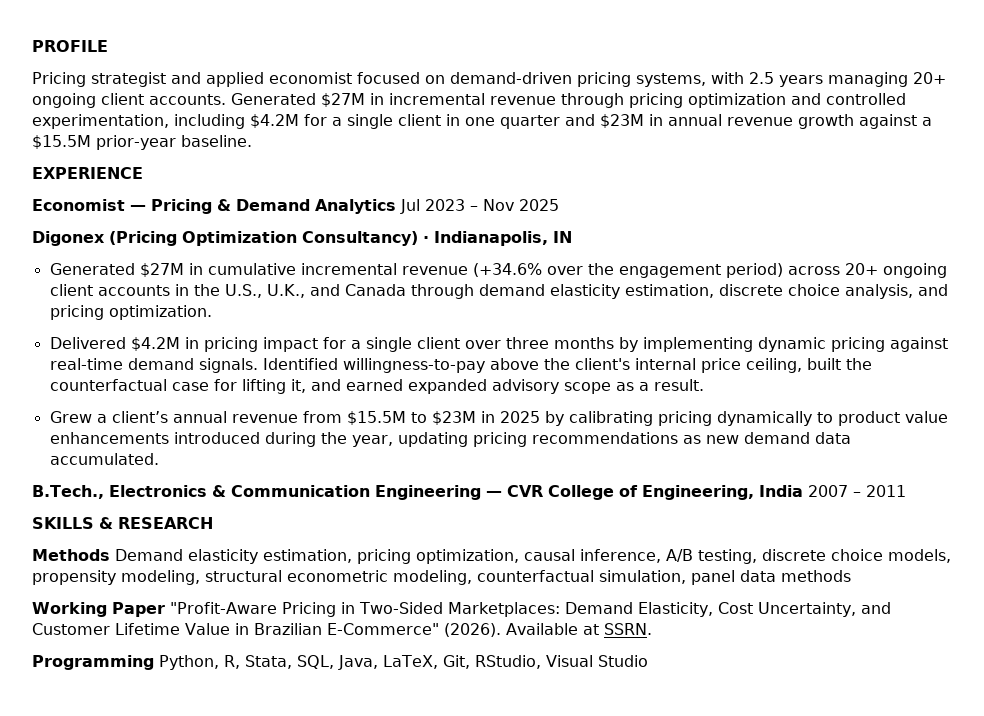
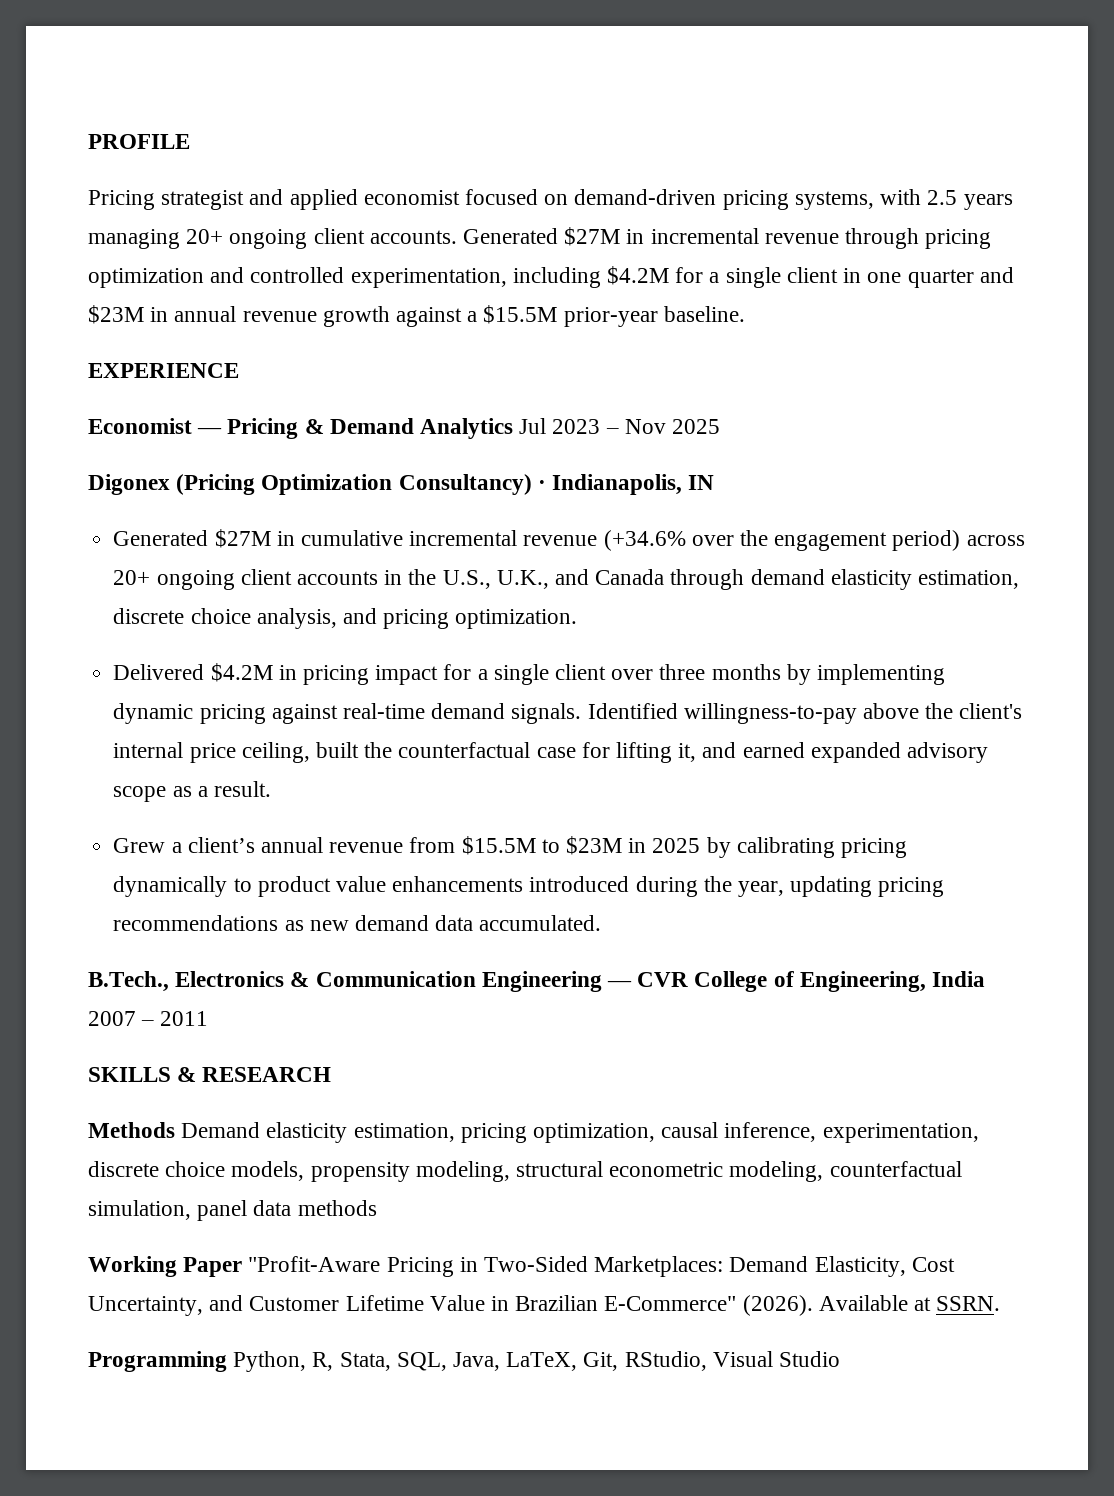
- Methods Demand elasticity estimation, pricing optimization, causal inference, A/B testing, discrete choice models, propensity modeling, structural econometric modeling, counterfactual simulation, panel data methods
+ Methods Demand elasticity estimation, pricing optimization, causal inference, experimentation, discrete choice models, propensity modeling, structural econometric modeling, counterfactual simulation, panel data methods

